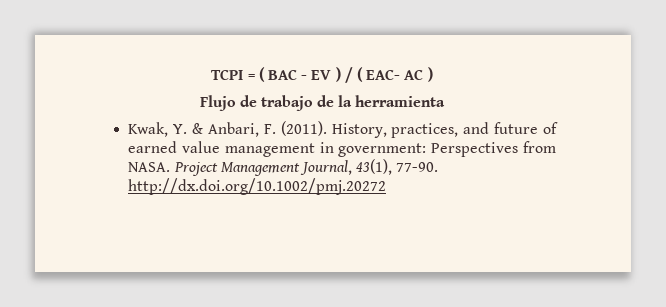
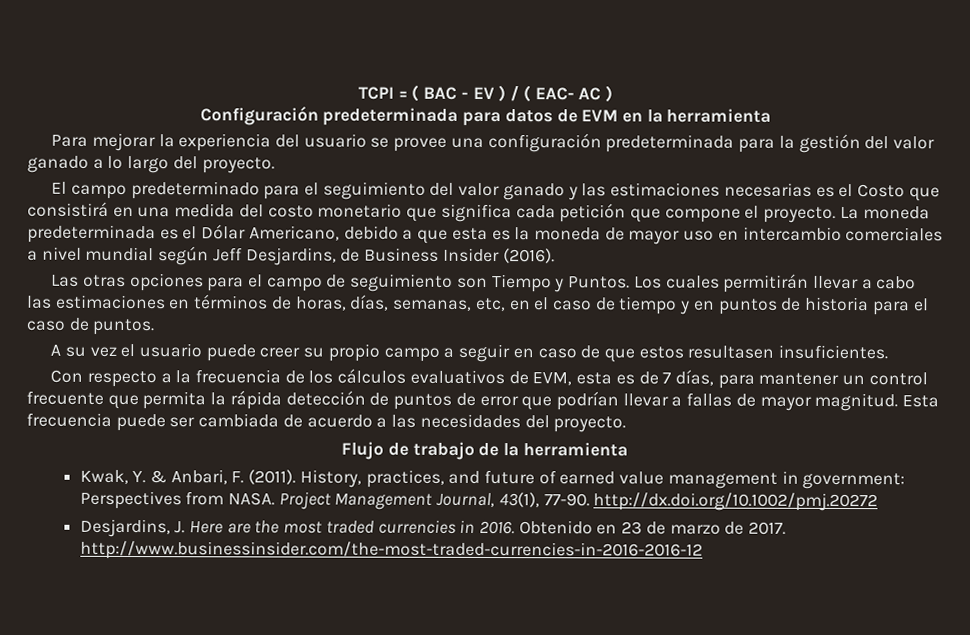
+ Configuración predeterminada para datos de EVM en la herramienta
+ Para mejorar la experiencia del usuario se provee una configuración predeterminada para la gestión del valor ganado a lo largo del proyecto.
+ El campo predeterminado para el seguimiento del valor ganado y las estimaciones necesarias es el Costo que consistirá en una medida del costo monetario que significa cada petición que compone el proyecto. La moneda predeterminada es el Dólar Americano, debido a que esta es la moneda de mayor uso en intercambio comerciales a nivel mundial según Jeff Desjardins, de Business Insider (2016).
+ Las otras opciones para el campo de seguimiento son Tiempo y Puntos. Los cuales permitirán llevar a cabo las estimaciones en términos de horas, días, semanas, etc, en el caso de tiempo y en puntos de historia para el caso de puntos.
+ A su vez el usuario puede creer su propio campo a seguir en caso de que estos resultasen insuficientes.
+ Con respecto a la frecuencia de los cálculos evaluativos de EVM, esta es de 7 días, para mantener un control frecuente que permita la rápida detección de puntos de error que podrían llevar a fallas de mayor magnitud. Esta frecuencia puede ser cambiada de acuerdo a las necesidades del proyecto.
+ Desjardins, J. Here are the most traded currencies in 2016. Obtenido en 23 de marzo de 2017. http://www.businessinsider.com/the-most-traded-currencies-in-2016-2016-12

